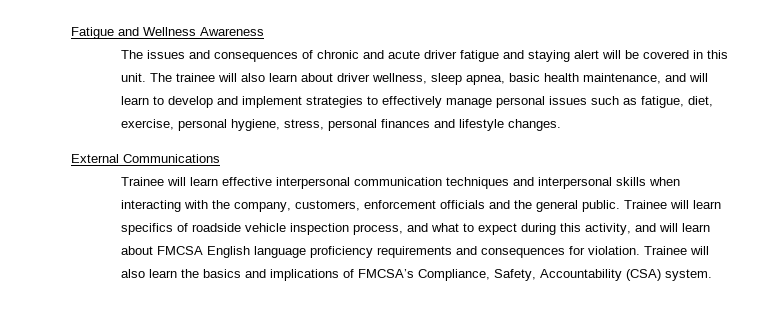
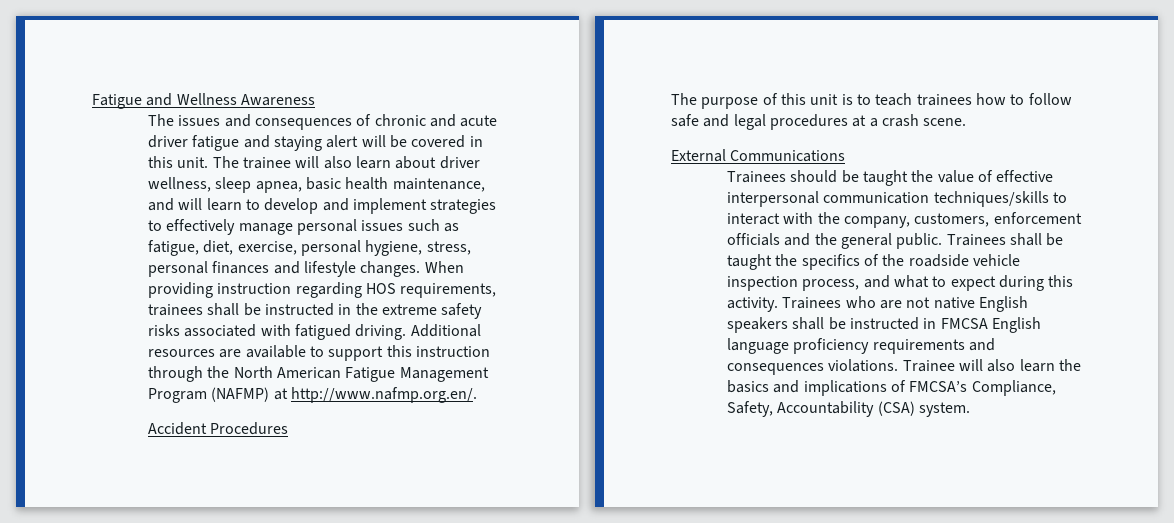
- The trainee will also learn about driver wellness, sleep apnea, basic health maintenance, and will learn to develop and implement strategies to effectively manage personal issues such as fatigue, diet, exercise, personal hygiene, stress, personal finances and lifestyle changes.
+ The trainee will also learn about driver wellness, sleep apnea, basic health maintenance, and will learn to develop and implement strategies to effectively manage personal issues such as fatigue, diet, exercise, personal hygiene, stress, personal finances and lifestyle changes. When providing instruction regarding HOS requirements, trainees shall be instructed in the extreme safety risks associated with fatigued driving. Additional resources are available to support this instruction through the North American Fatigue Management Program (NAFMP) at http://www.nafmp.org.en/.
+ Accident Procedures
+ The purpose of this unit is to teach trainees how to follow safe and legal procedures at a crash scene.
  External Communications
- Trainee will learn effective interpersonal communication techniques and interpersonal skills when interacting with the company, customers, enforcement officials and the general public.
+ Trainees should be taught the value of effective interpersonal communication techniques/skills to interact with the company, customers, enforcement officials and the general public.
- Trainee will learn specifics of roadside vehicle inspection process, and what to expect during this activity, and will learn about FMCSA English language proficiency requirements and consequences for violation.
+ Trainees shall be taught the specifics of the roadside vehicle inspection process, and what to expect during this activity. Trainees who are not native English speakers shall be instructed in FMCSA English language proficiency requirements and consequences violations.

